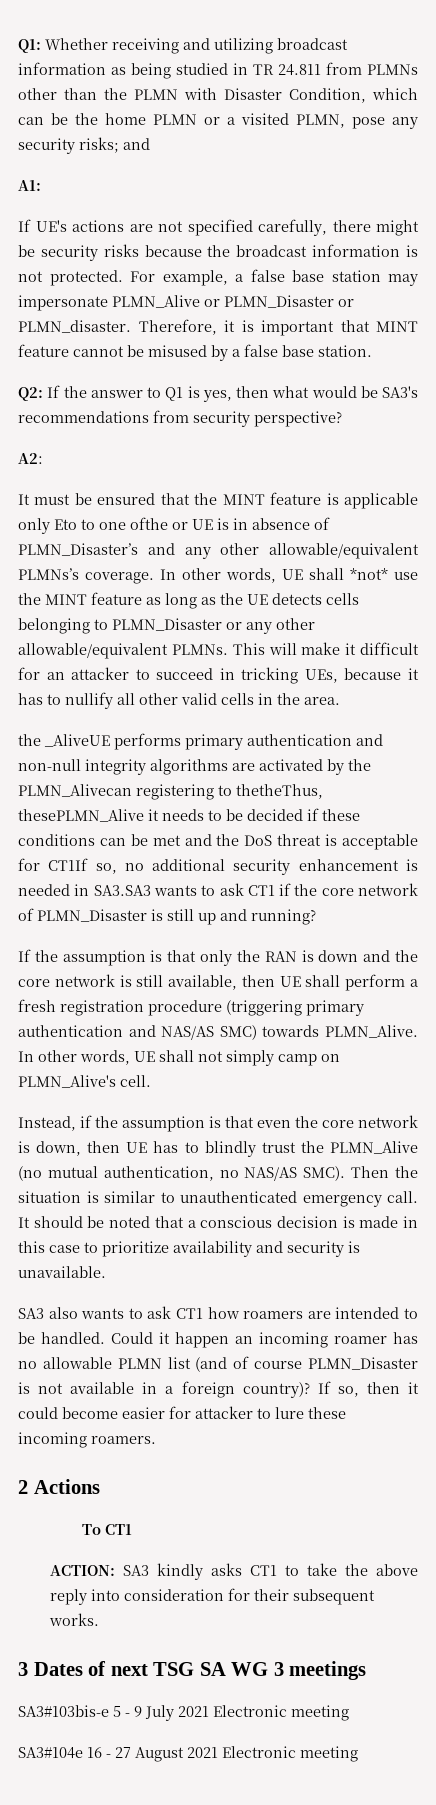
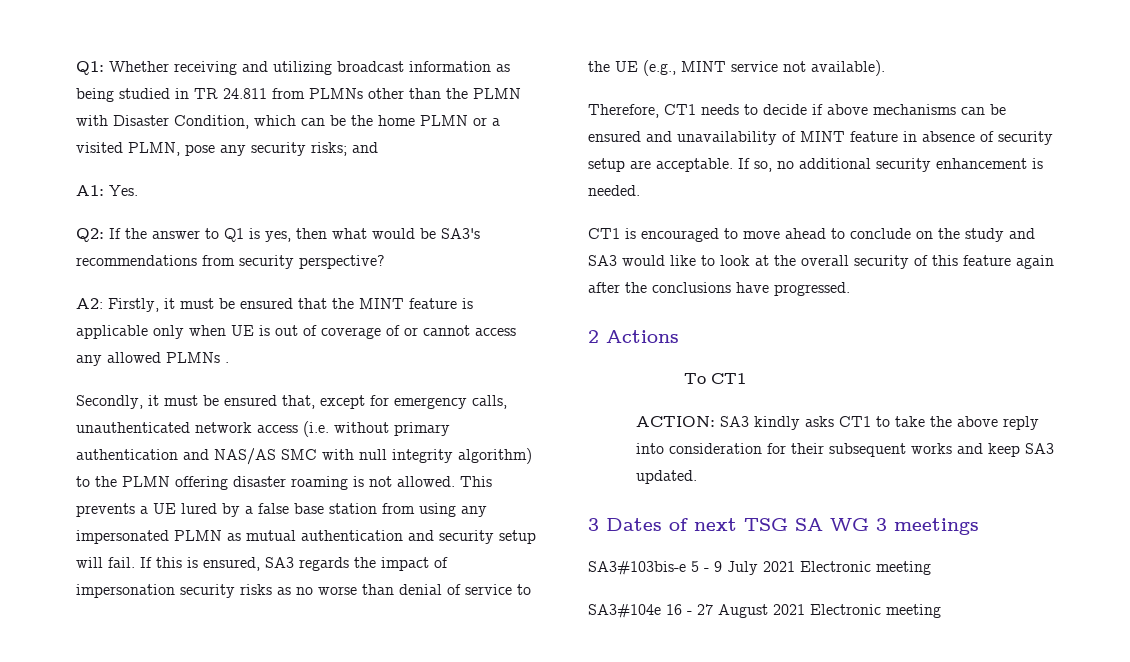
- A1:
- If UE's actions are not specified carefully, there might be security risks because the broadcast information is not protected. For example, a false base station may impersonate PLMN_Alive or PLMN_Disaster or PLMN_disaster. Therefore, it is important that MINT feature cannot be misused by a false base station.
+ A1: Yes.
- A2:
- It must be ensured that the MINT feature is applicable only Eto to one ofthe or UE is in absence of PLMN_Disaster’s and any other allowable/equivalent PLMNs’s coverage. In other words, UE shall *not* use the MINT feature as long as the UE detects cells belonging to PLMN_Disaster or any other allowable/equivalent PLMNs. This will make it difficult for an attacker to succeed in tricking UEs, because it has to nullify all other valid cells in the area.
- the _AliveUE performs primary authentication and non-null integrity algorithms are activated by the PLMN_Alivecan registering to thetheThus, thesePLMN_Alive it needs to be decided if these conditions can be met and the DoS threat is acceptable for CT1If so, no additional security enhancement is needed in SA3.SA3 wants to ask CT1 if the core network of PLMN_Disaster is still up and running?
- If the assumption is that only the RAN is down and the core network is still available, then UE shall perform a fresh registration procedure (triggering primary authentication and NAS/AS SMC) towards PLMN_Alive. In other words, UE shall not simply camp on PLMN_Alive's cell.
- Instead, if the assumption is that even the core network is down, then UE has to blindly trust the PLMN_Alive (no mutual authentication, no NAS/AS SMC). Then the situation is similar to unauthenticated emergency call. It should be noted that a conscious decision is made in this case to prioritize availability and security is unavailable.
- SA3 also wants to ask CT1 how roamers are intended to be handled. Could it happen an incoming roamer has no allowable PLMN list (and of course PLMN_Disaster is not available in a foreign country)? If so, then it could become easier for attacker to lure these incoming roamers.
+ A2: Firstly, it must be ensured that the MINT feature is applicable only when UE is out of coverage of or cannot access any allowed PLMNs .
+ Secondly, it must be ensured that, except for emergency calls, unauthenticated network access (i.e. without primary authentication and NAS/AS SMC with null integrity algorithm) to the PLMN offering disaster roaming is not allowed. This prevents a UE lured by a false base station from using any impersonated PLMN as mutual authentication and security setup will fail. If this is ensured, SA3 regards the impact of impersonation security risks as no worse than denial of service to the UE (e.g., MINT service not available).
+ Therefore, CT1 needs to decide if above mechanisms can be ensured and unavailability of MINT feature in absence of security setup are acceptable. If so, no additional security enhancement is needed.
+ CT1 is encouraged to move ahead to conclude on the study and SA3 would like to look at the overall security of this feature again after the conclusions have progressed.
- ACTION: SA3 kindly asks CT1 to take the above reply into consideration for their subsequent works.
+ ACTION: SA3 kindly asks CT1 to take the above reply into consideration for their subsequent works and keep SA3 updated.

